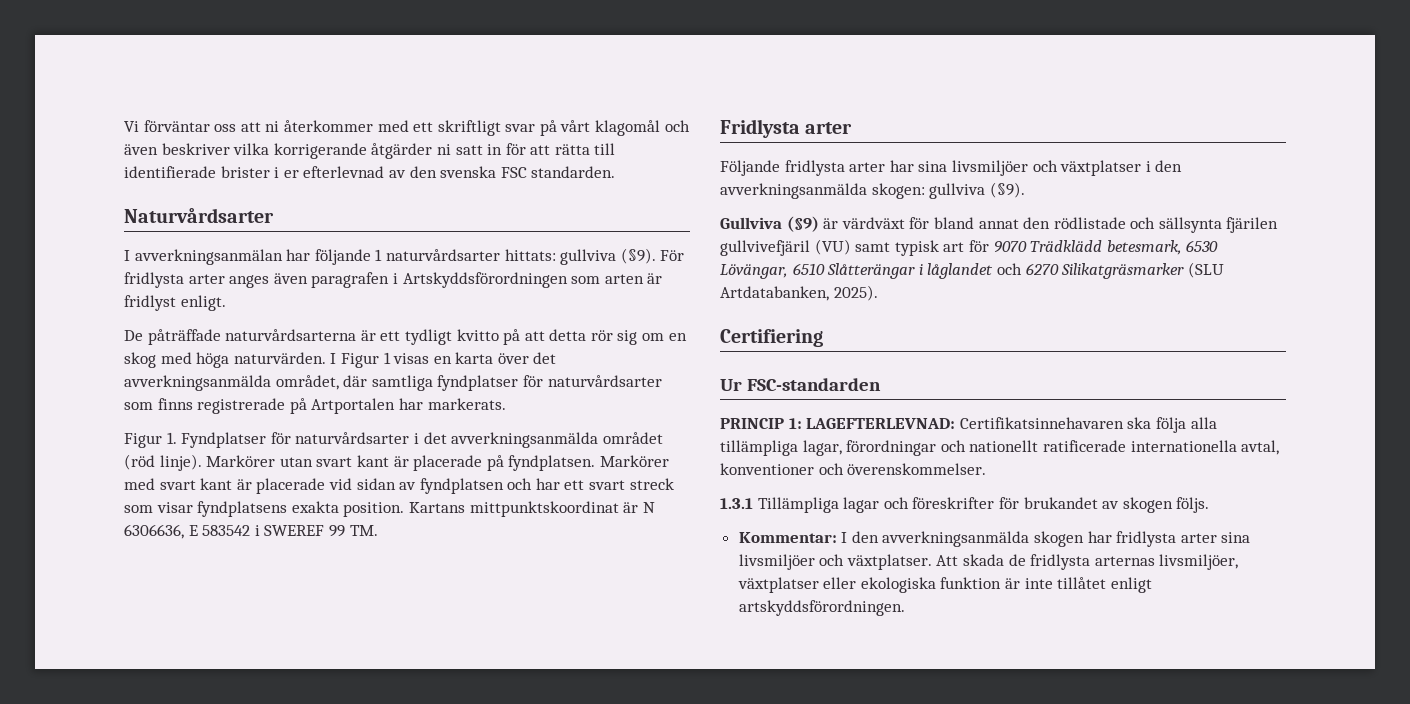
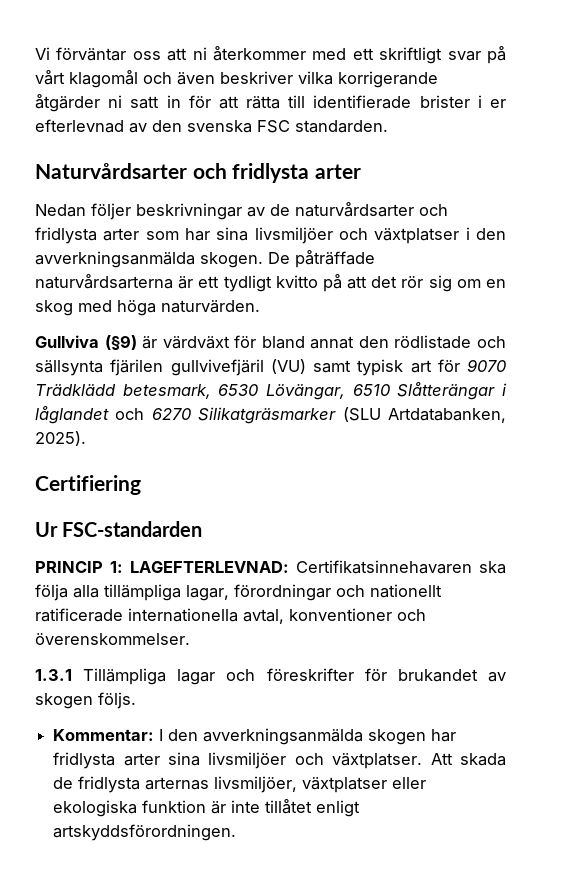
- Naturvårdsarter
- I avverkningsanmälan har följande 1 naturvårdsarter hittats: gullviva (§9). För fridlysta arter anges även paragrafen i Artskyddsförordningen som arten är fridlyst enligt.
- De påträffade naturvårdsarterna är ett tydligt kvitto på att detta rör sig om en skog med höga naturvärden. I Figur 1 visas en karta över det avverkningsanmälda området, där samtliga fyndplatser för naturvårdsarter som finns registrerade på Artportalen har markerats.
- Figur 1. Fyndplatser för naturvårdsarter i det avverkningsanmälda området (röd linje). Markörer utan svart kant är placerade på fyndplatsen. Markörer med svart kant är placerade vid sidan av fyndplatsen och har ett svart streck som visar fyndplatsens exakta position. Kartans mittpunktskoordinat är N 6306636, E 583542 i SWEREF 99 TM.
- Fridlysta arter
- Följande fridlysta arter har sina livsmiljöer och växtplatser i den avverkningsanmälda skogen: gullviva (§9).
+ Naturvårdsarter och fridlysta arter
+ Nedan följer beskrivningar av de naturvårdsarter och fridlysta arter som har sina livsmiljöer och växtplatser i den avverkningsanmälda skogen. De påträffade naturvårdsarterna är ett tydligt kvitto på att det rör sig om en skog med höga naturvärden.

